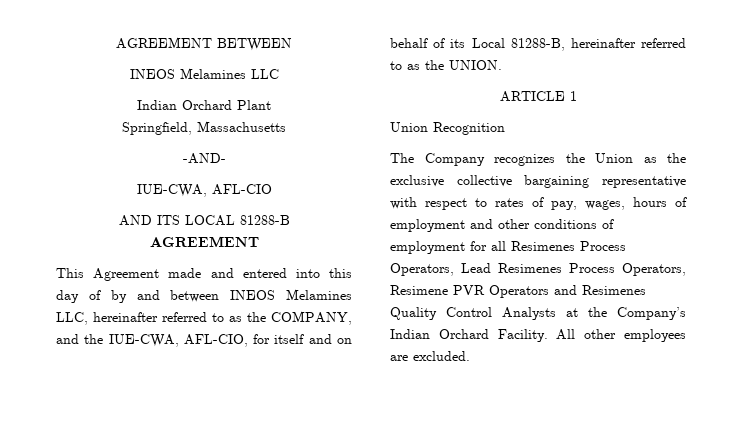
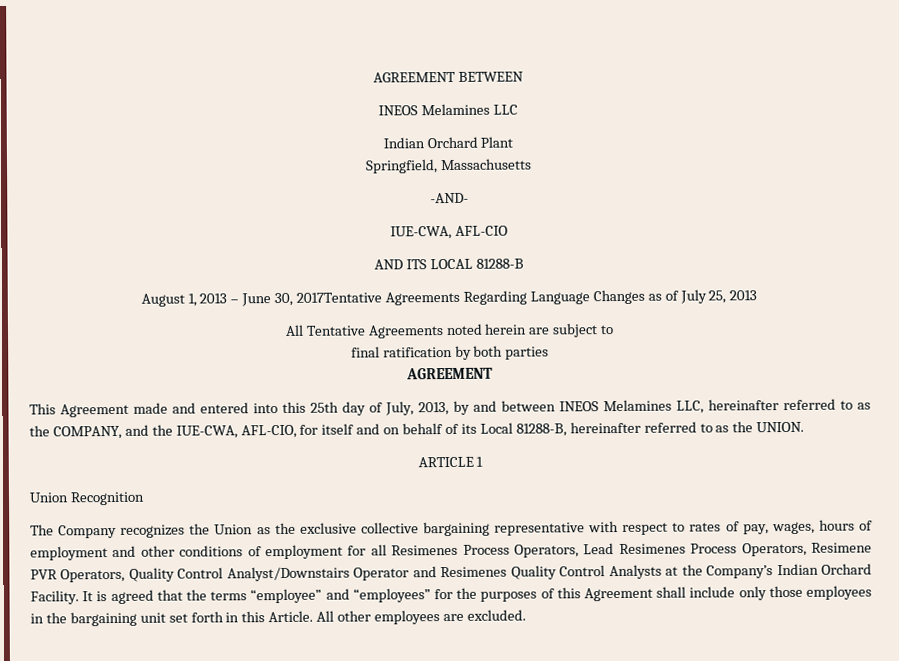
+ August 1, 2013 – June 30, 2017Tentative Agreements Regarding Language Changes as of July 25, 2013
+ All Tentative Agreements noted herein are subject to
+ final ratification by both parties
- This Agreement made and entered into this day of by and between INEOS Melamines LLC, hereinafter referred to as the COMPANY, and the IUE-CWA, AFL-CIO, for itself and on behalf of its Local 81288-B, hereinafter referred to as the UNION.
+ This Agreement made and entered into this 25th day of July, 2013, by and between INEOS Melamines LLC, hereinafter referred to as the COMPANY, and the IUE-CWA, AFL-CIO, for itself and on behalf of its Local 81288-B, hereinafter referred to as the UNION.
- The Company recognizes the Union as the exclusive collective bargaining representative with respect to rates of pay, wages, hours of employment and other conditions of employment for all Resimenes Process Operators, Lead Resimenes Process Operators, Resimene PVR Operators and Resimenes Quality Control Analysts at the Company’s Indian Orchard Facility.
+ The Company recognizes the Union as the exclusive collective bargaining representative with respect to rates of pay, wages, hours of employment and other conditions of employment for all Resimenes Process Operators, Lead Resimenes Process Operators, Resimene PVR Operators, Quality Control Analyst/Downstairs Operator and Resimenes Quality Control Analysts at the Company’s Indian Orchard Facility.
+ It is agreed that the terms “employee” and “employees” for the purposes of this Agreement shall include only those employees in the bargaining unit set forth in this Article.

